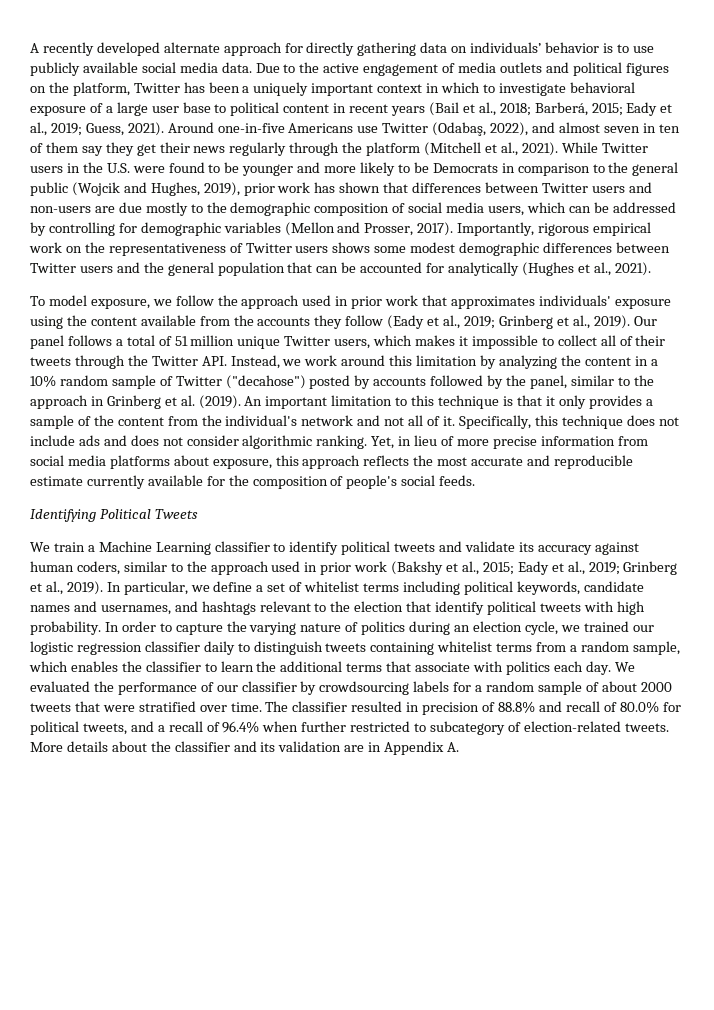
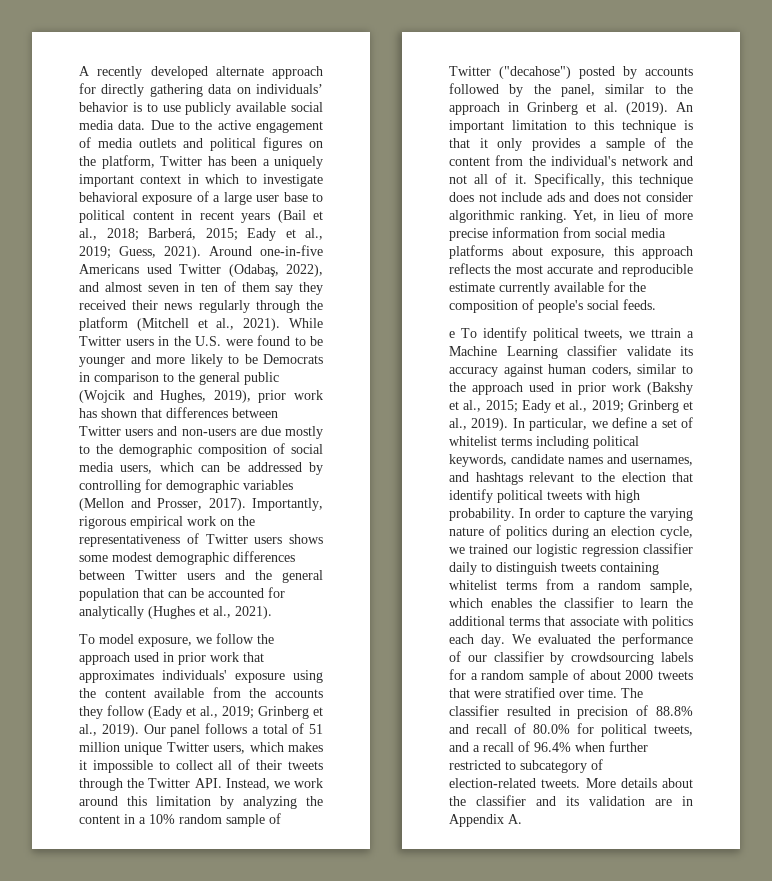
- Around one-in-five Americans use Twitter (Odabaş, 2022), and almost seven in ten of them say they get their news regularly through the platform (Mitchell et al., 2021).
+ Around one-in-five Americans used Twitter (Odabaş, 2022), and almost seven in ten of them say they received their news regularly through the platform (Mitchell et al., 2021).
- Identifying Political Tweets
- We train a Machine Learning classifier to identify political tweets and validate its accuracy against human coders, similar to the approach used in prior work (Bakshy et al., 2015; Eady et al., 2019; Grinberg et al., 2019).
+ e To identify political tweets, we ttrain a Machine Learning classifier validate its accuracy against human coders, similar to the approach used in prior work (Bakshy et al., 2015; Eady et al., 2019; Grinberg et al., 2019).

